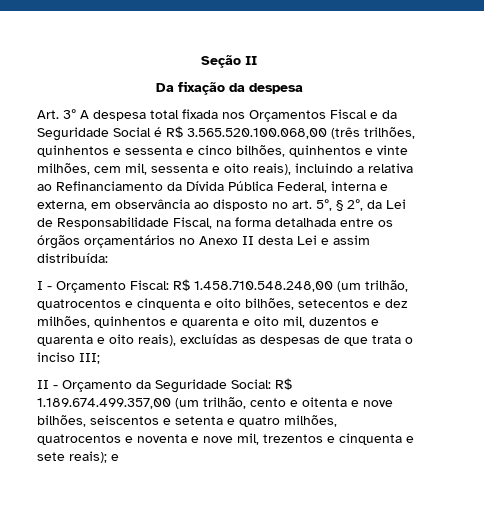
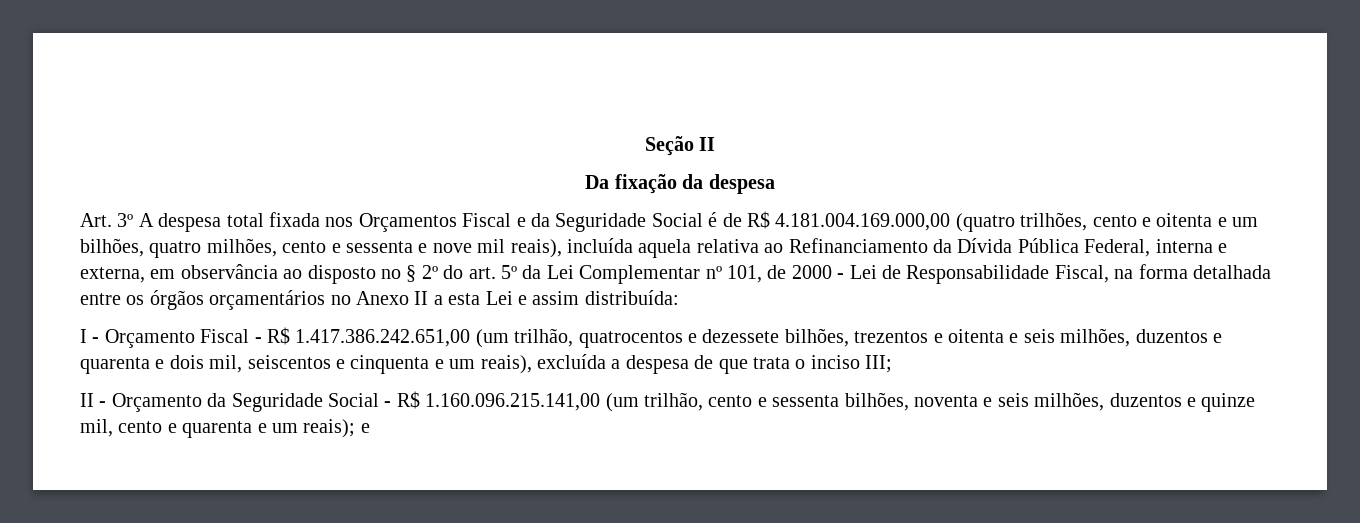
- Art. 3º A despesa total fixada nos Orçamentos Fiscal e da Seguridade Social é R$ 3.565.520.100.068,00 (três trilhões, quinhentos e sessenta e cinco bilhões, quinhentos e vinte milhões, cem mil, sessenta e oito reais), incluindo a relativa ao Refinanciamento da Dívida Pública Federal, interna e externa, em observância ao disposto no art. 5º, § 2º, da Lei de Responsabilidade Fiscal, na forma detalhada entre os órgãos orçamentários no Anexo II desta Lei e assim distribuída:
+ Art. 3º A despesa total fixada nos Orçamentos Fiscal e da Seguridade Social é de R$ 4.181.004.169.000,00 (quatro trilhões, cento e oitenta e um bilhões, quatro milhões, cento e sessenta e nove mil reais), incluída aquela relativa ao Refinanciamento da Dívida Pública Federal, interna e externa, em observância ao disposto no § 2º do art. 5º da Lei Complementar nº 101, de 2000 - Lei de Responsabilidade Fiscal, na forma detalhada entre os órgãos orçamentários no Anexo II a esta Lei e assim distribuída:
- I - Orçamento Fiscal: R$ 1.458.710.548.248,00 (um trilhão, quatrocentos e cinquenta e oito bilhões, setecentos e dez milhões, quinhentos e quarenta e oito mil, duzentos e quarenta e oito reais), excluídas as despesas de que trata o inciso III;
+ I - Orçamento Fiscal - R$ 1.417.386.242.651,00 (um trilhão, quatrocentos e dezessete bilhões, trezentos e oitenta e seis milhões, duzentos e quarenta e dois mil, seiscentos e cinquenta e um reais), excluída a despesa de que trata o inciso III;
- II - Orçamento da Seguridade Social: R$ 1.189.674.499.357,00 (um trilhão, cento e oitenta e nove bilhões, seiscentos e setenta e quatro milhões, quatrocentos e noventa e nove mil, trezentos e cinquenta e sete reais); e
+ II - Orçamento da Seguridade Social - R$ 1.160.096.215.141,00 (um trilhão, cento e sessenta bilhões, noventa e seis milhões, duzentos e quinze mil, cento e quarenta e um reais); e

